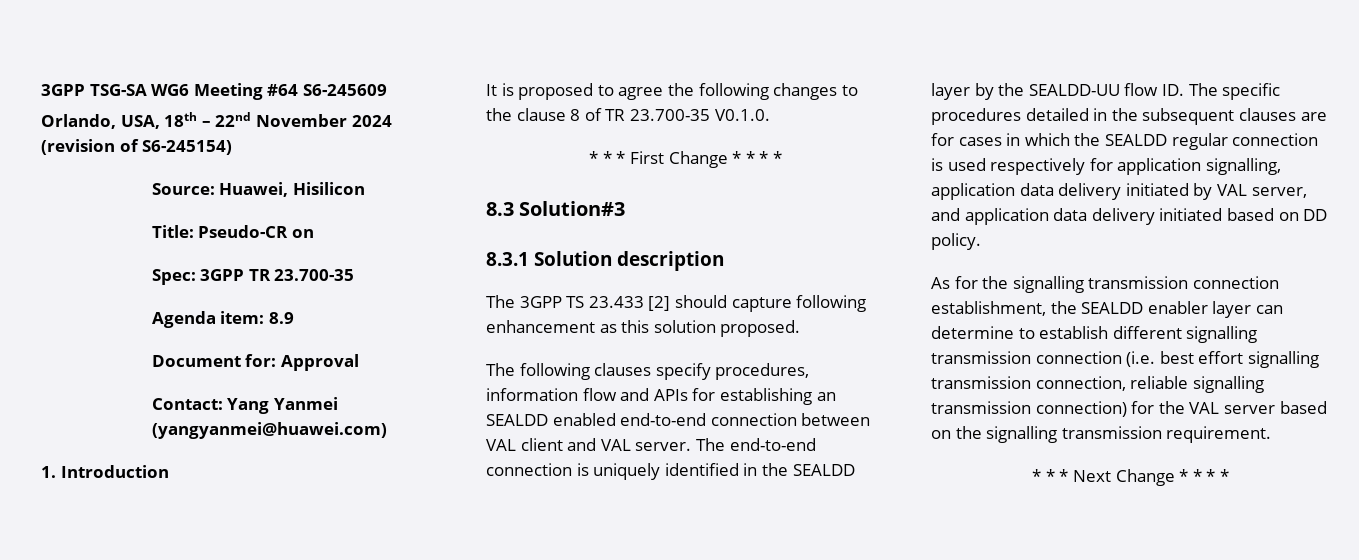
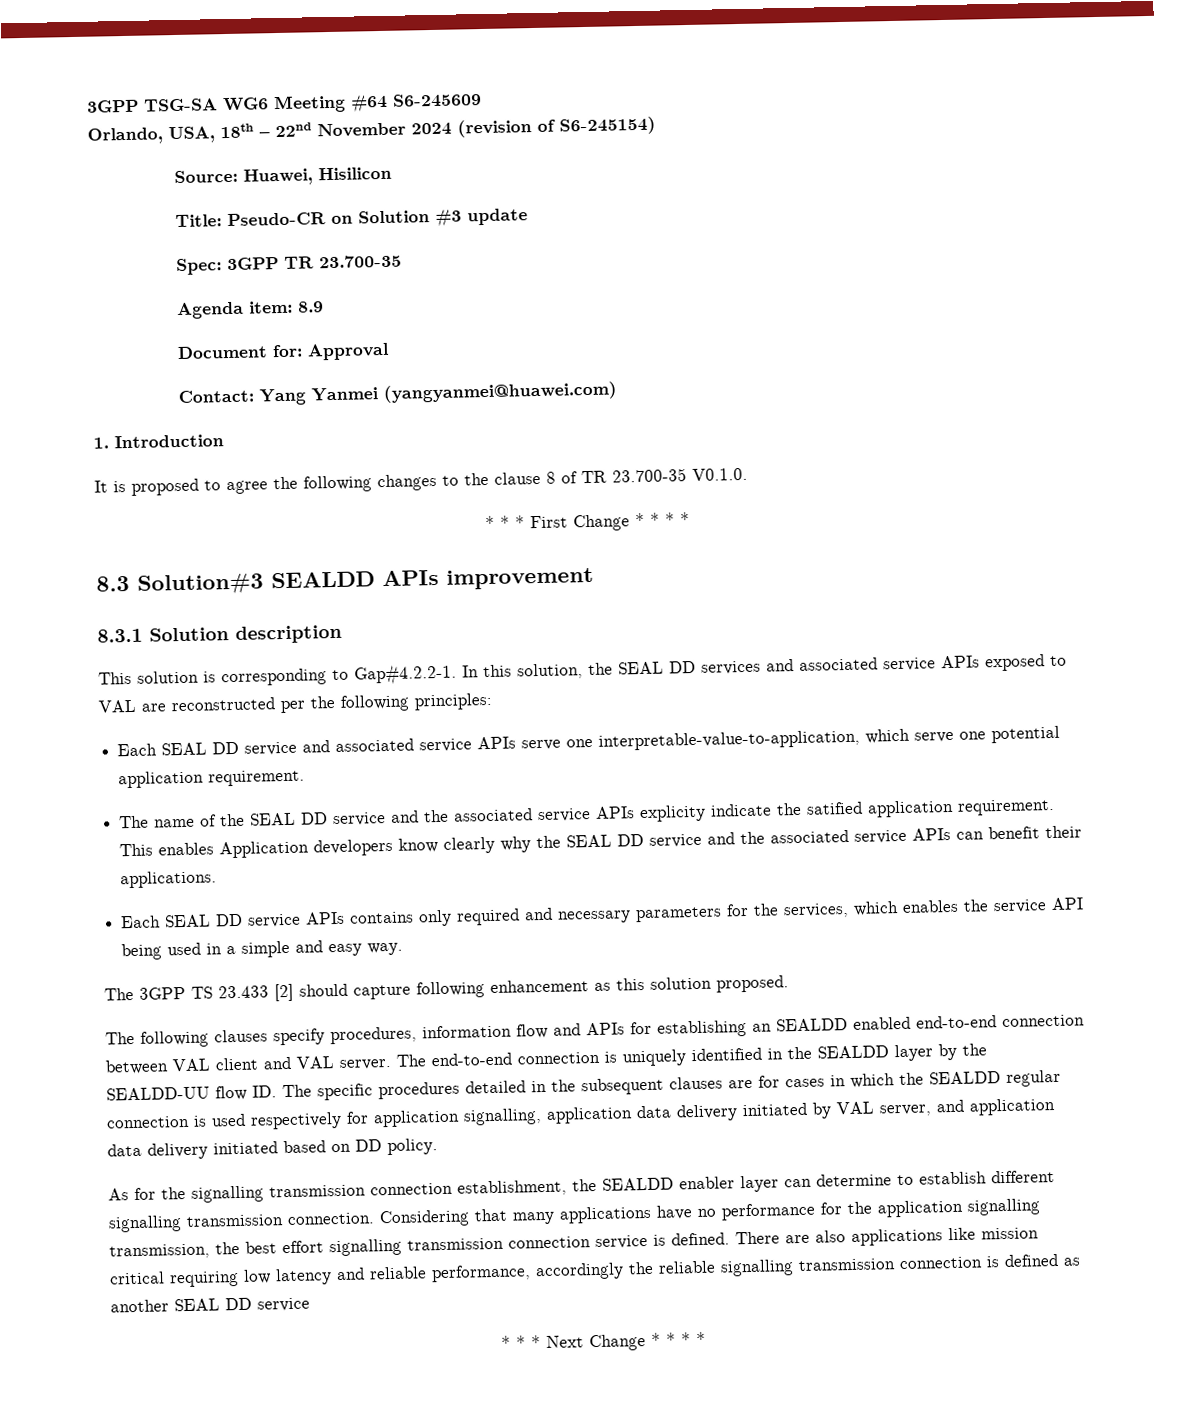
- Title: Pseudo-CR on
+ Title: Pseudo-CR on Solution #3 update
- 8.3 Solution#3
+ 8.3 Solution#3 SEALDD APIs improvement
+ This solution is corresponding to Gap#4.2.2-1. In this solution, the SEAL DD services and associated service APIs exposed to VAL are reconstructed per the following principles:
+ Each SEAL DD service and associated service APIs serve one interpretable-value-to-application, which serve one potential application requirement.
+ The name of the SEAL DD service and the associated service APIs explicity indicate the satified application requirement. This enables Application developers know clearly why the SEAL DD service and the associated service APIs can benefit their applications.
+ Each SEAL DD service APIs contains only required and necessary parameters for the services, which enables the service API being used in a simple and easy way.
- As for the signalling transmission connection establishment, the SEALDD enabler layer can determine to establish different signalling transmission connection (i.e. best effort signalling transmission connection, reliable signalling transmission connection) for the VAL server based on the signalling transmission requirement.
+ As for the signalling transmission connection establishment, the SEALDD enabler layer can determine to establish different signalling transmission connection. Considering that many applications have no performance for the application signalling transmission, the best effort signalling transmission connection service is defined. There are also applications like mission critical requiring low latency and reliable performance, accordingly the reliable signalling transmission connection is defined as another SEAL DD service

